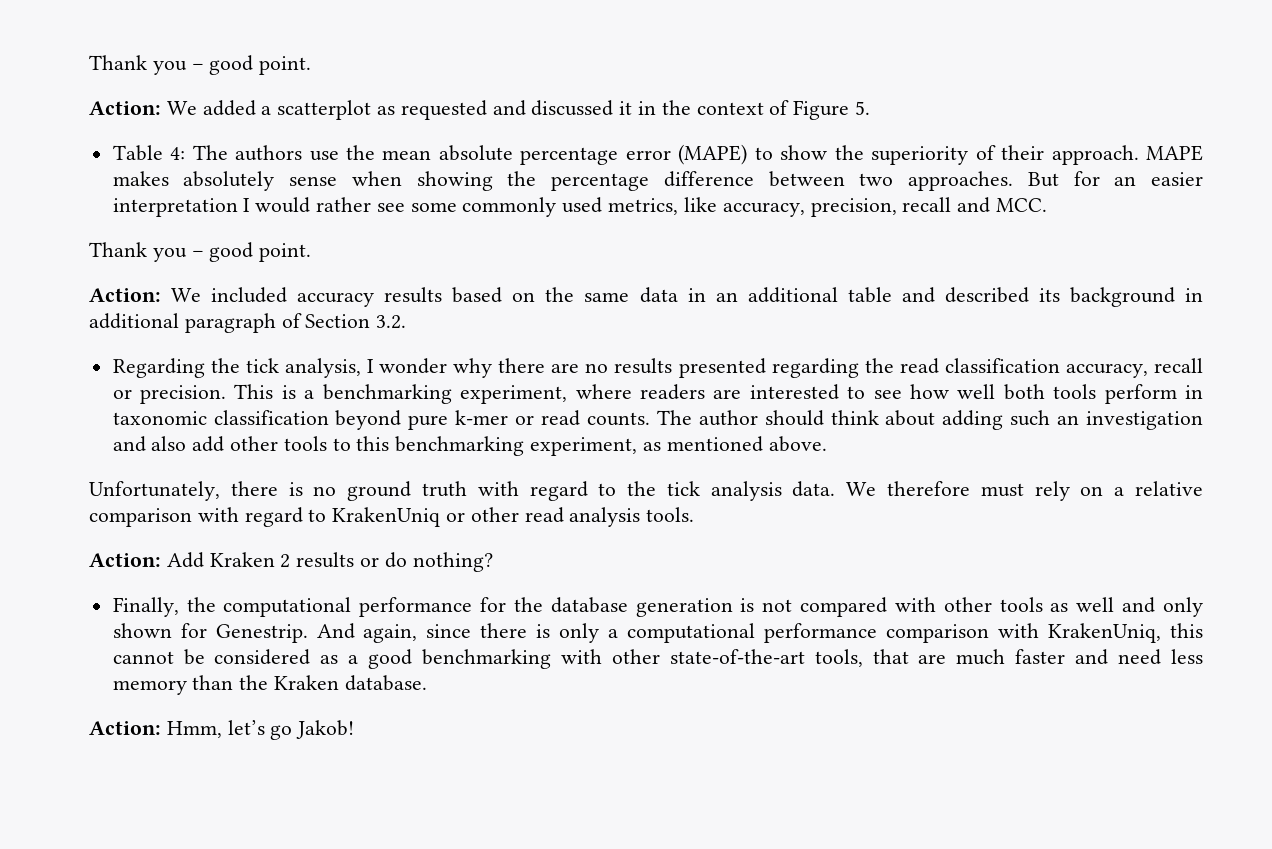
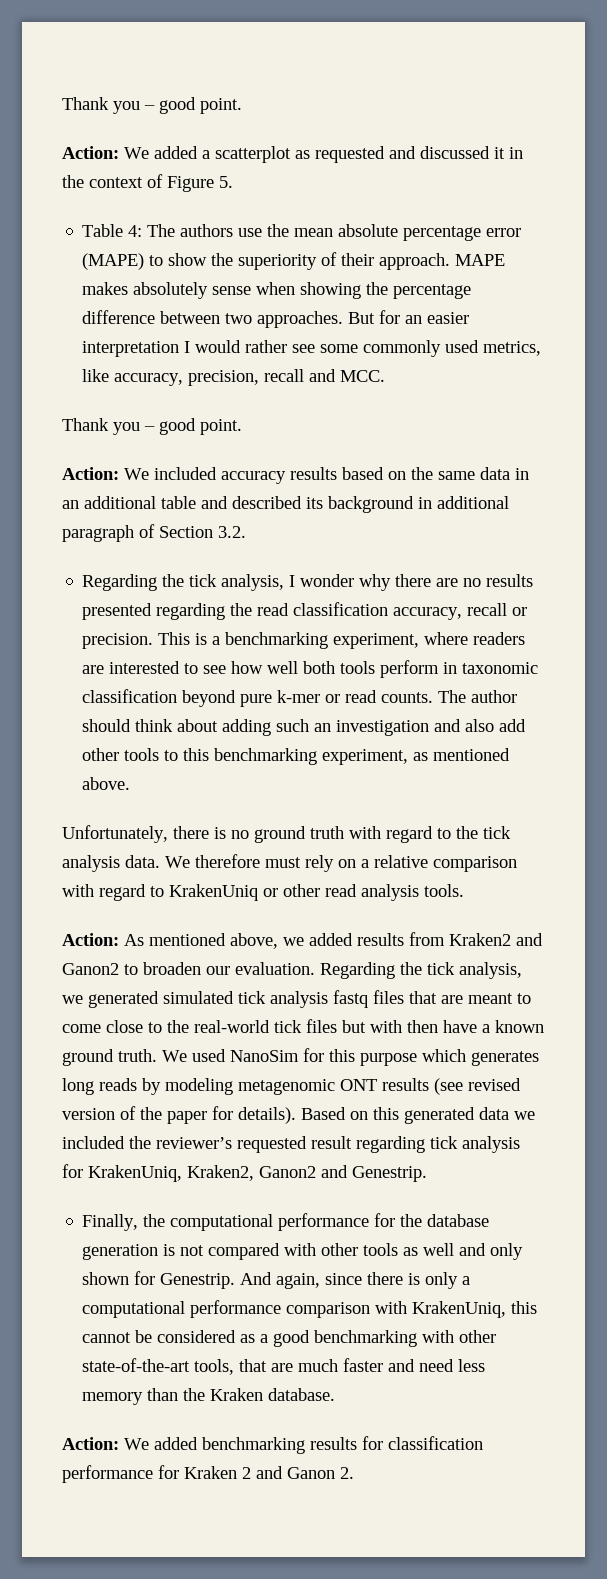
- Action: Add Kraken 2 results or do nothing?
+ Action: As mentioned above, we added results from Kraken2 and Ganon2 to broaden our evaluation. Regarding the tick analysis, we generated simulated tick analysis fastq files that are meant to come close to the real-world tick files but with then have a known ground truth. We used NanoSim for this purpose which generates long reads by modeling metagenomic ONT results (see revised version of the paper for details). Based on this generated data we included the reviewer’s requested result regarding tick analysis for KrakenUniq, Kraken2, Ganon2 and Genestrip.
- Action: Hmm, let’s go Jakob!
+ Action: We added benchmarking results for classification performance for Kraken 2 and Ganon 2.

